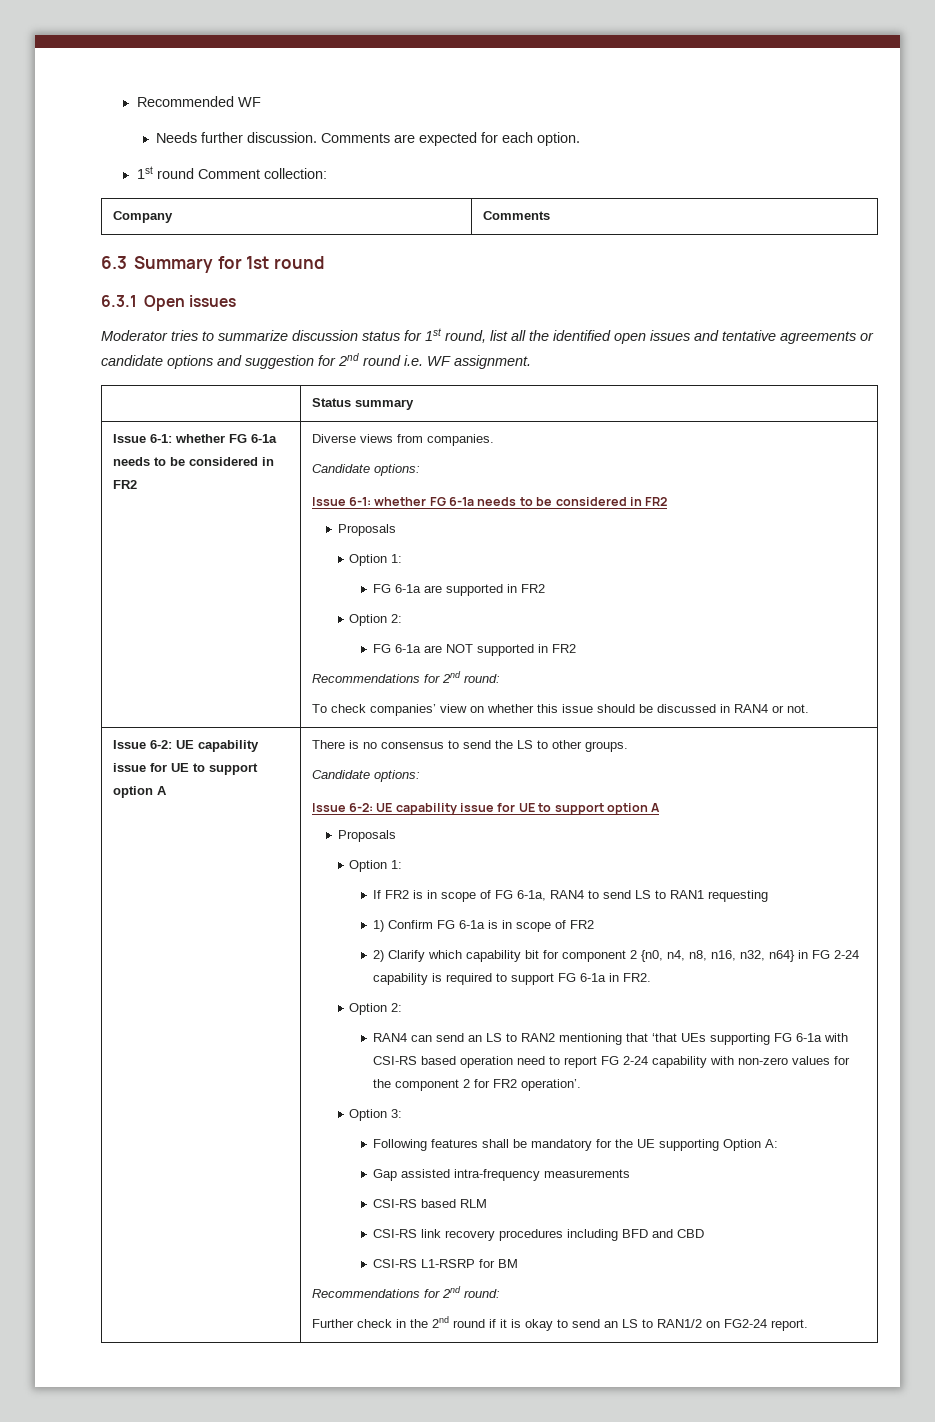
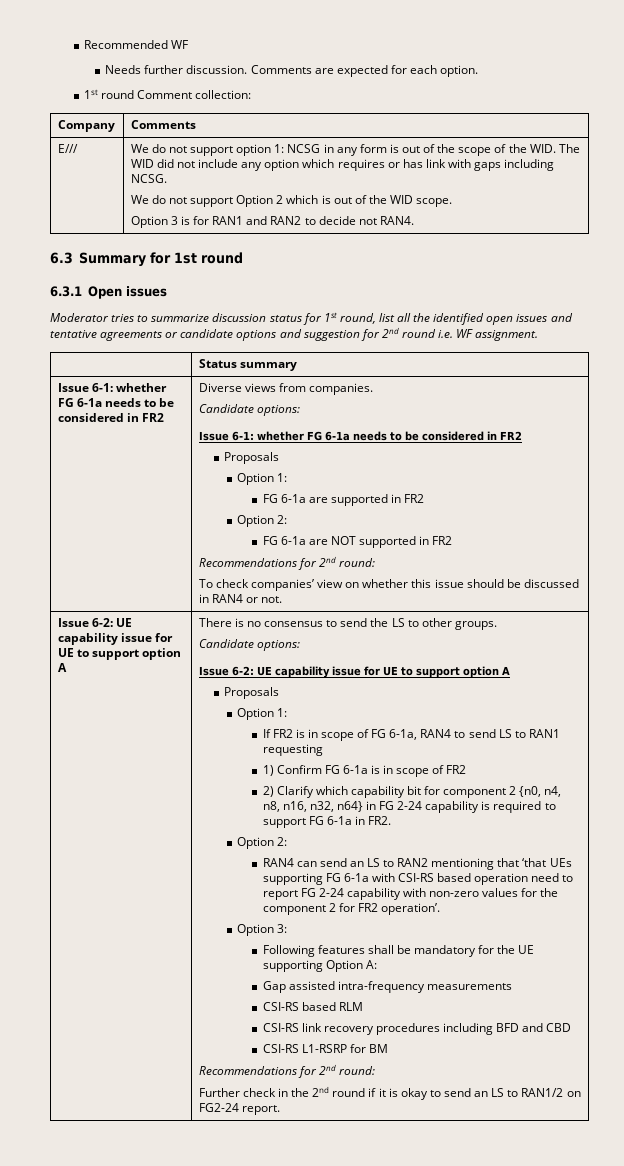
+ E/// | We do not support option 1: NCSG in any form is out of the scope of the WID. The WID did not include any option which requires or has link with gaps including NCSG.
+ We do not support Option 2 which is out of the WID scope.
+ Option 3 is for RAN1 and RAN2 to decide not RAN4.

